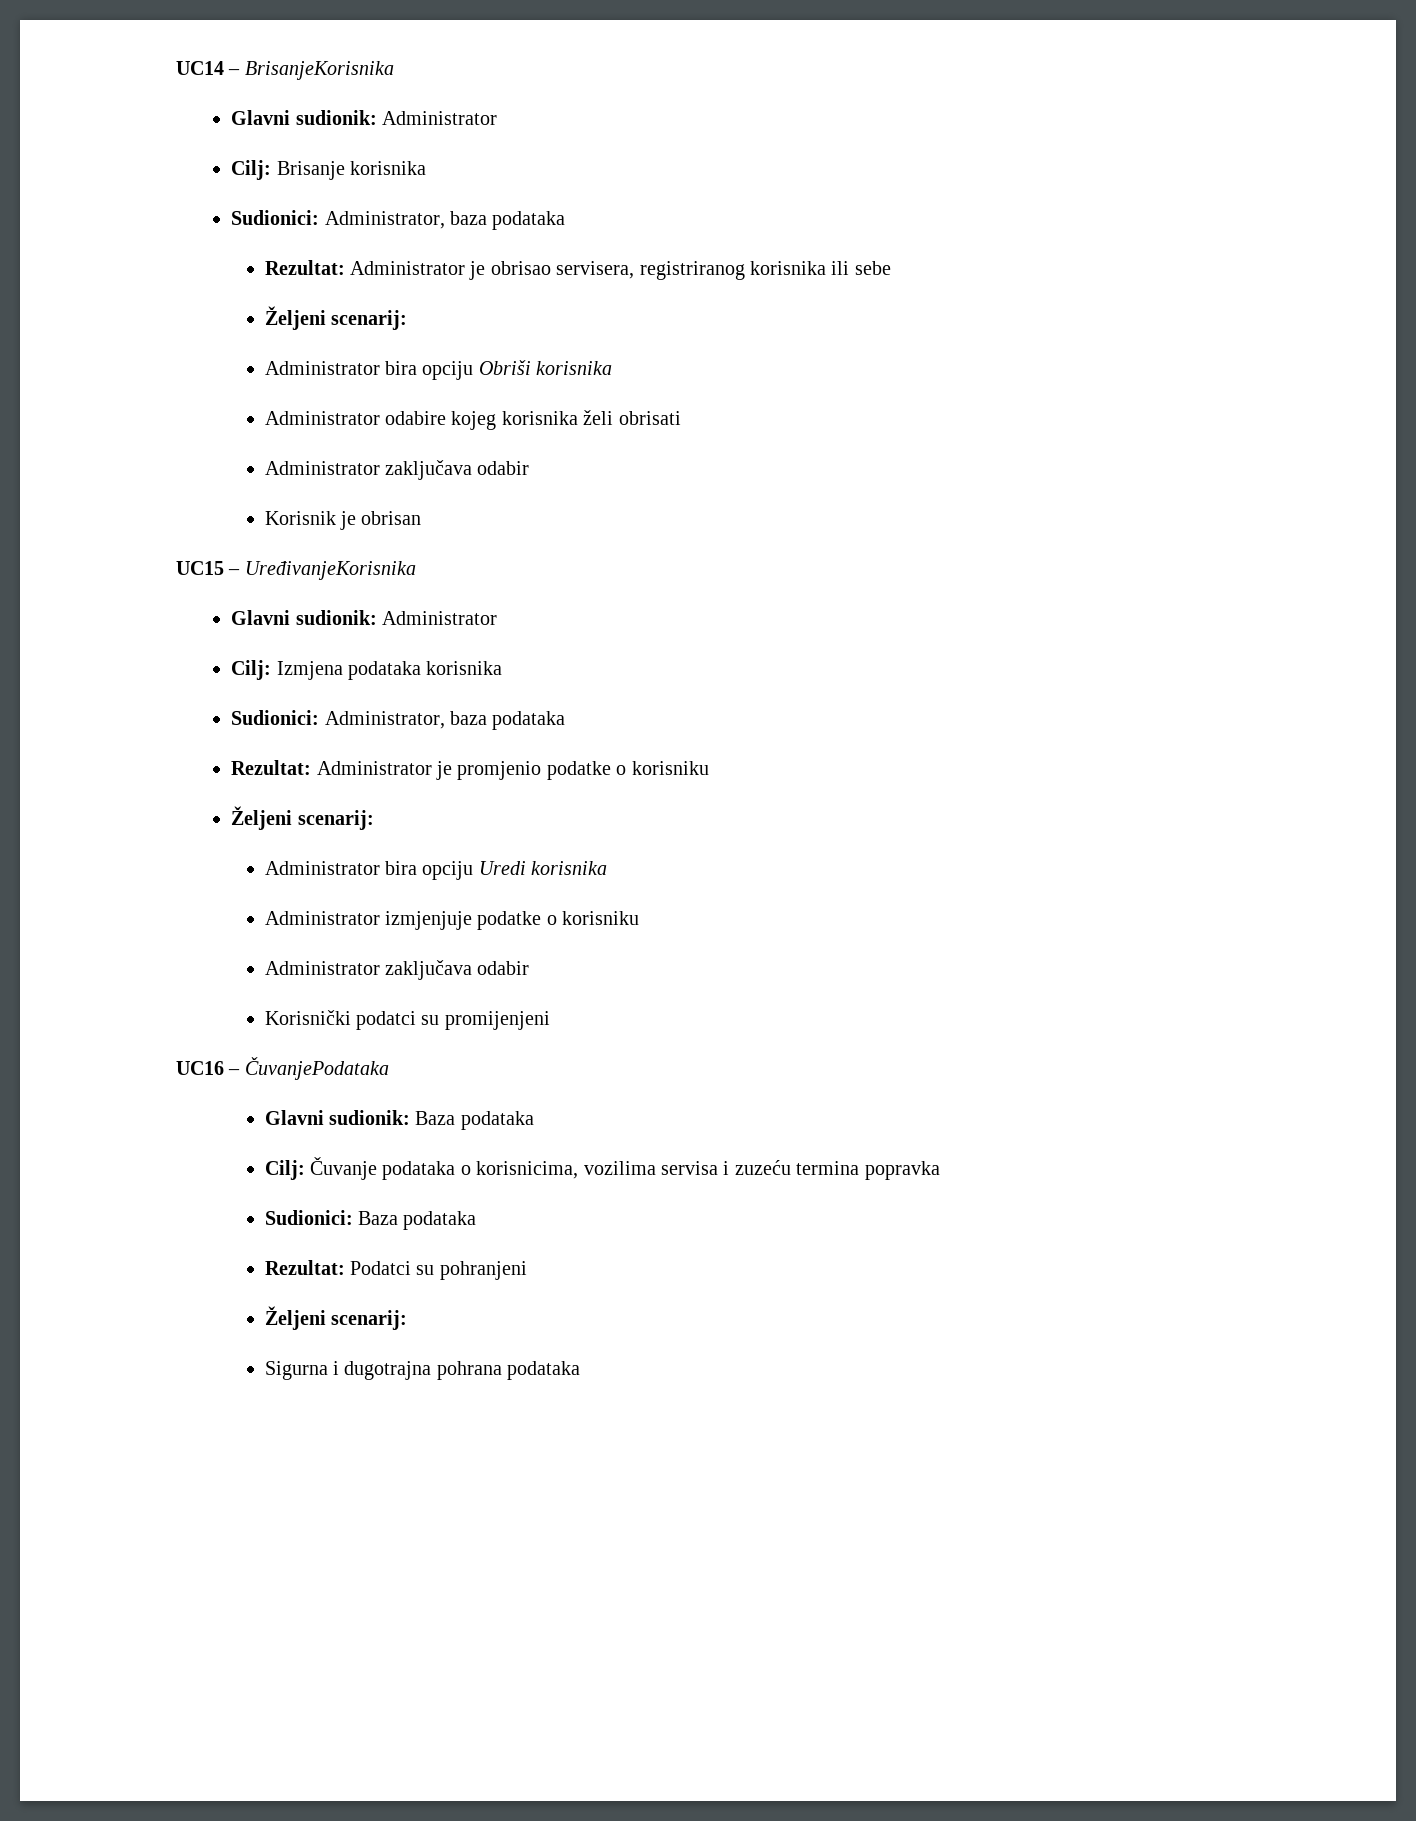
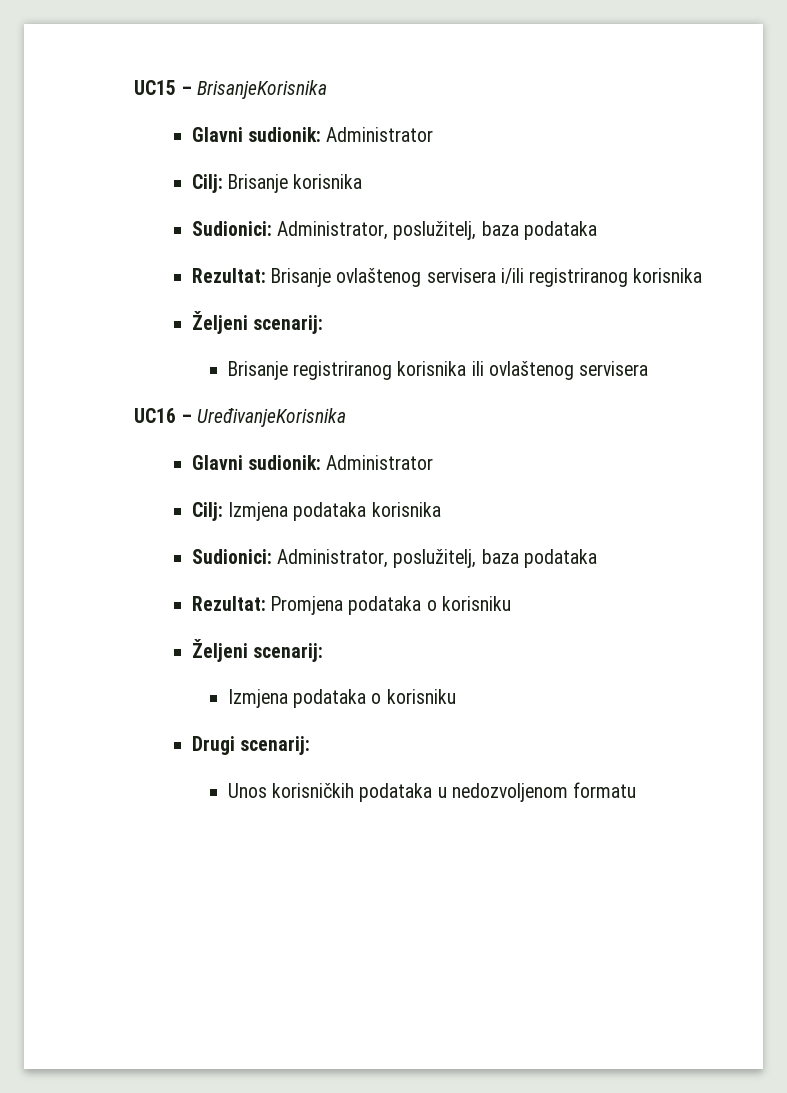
- UC14 – BrisanjeKorisnika
+ UC15 – BrisanjeKorisnika
  Cilj: Brisanje korisnika
- Sudionici: Administrator, baza podataka
- Rezultat: Administrator je obrisao servisera, registriranog korisnika ili sebe
+ Sudionici: Administrator, poslužitelj, baza podataka
+ Rezultat: Brisanje ovlaštenog servisera i/ili registriranog korisnika
  Željeni scenarij:
- Administrator bira opciju Obriši korisnika
- Administrator odabire kojeg korisnika želi obrisati
- Administrator zaključava odabir
- Korisnik je obrisan
- UC15 – UređivanjeKorisnika
+ Brisanje registriranog korisnika ili ovlaštenog servisera
+ UC16 – UređivanjeKorisnika
  Cilj: Izmjena podataka korisnika
- Sudionici: Administrator, baza podataka
- Rezultat: Administrator je promjenio podatke o korisniku
+ Sudionici: Administrator, poslužitelj, baza podataka
+ Rezultat: Promjena podataka o korisniku
- Administrator bira opciju Uredi korisnika
- Administrator izmjenjuje podatke o korisniku
- Administrator zaključava odabir
- Korisnički podatci su promijenjeni
- UC16 – ČuvanjePodataka
- Glavni sudionik: Baza podataka
- Cilj: Čuvanje podataka o korisnicima, vozilima servisa i zuzeću termina popravka
- Sudionici: Baza podataka
- Rezultat: Podatci su pohranjeni
- Željeni scenarij:
- Sigurna i dugotrajna pohrana podataka
+ Izmjena podataka o korisniku
+ Drugi scenarij:
+ Unos korisničkih podataka u nedozvoljenom formatu

